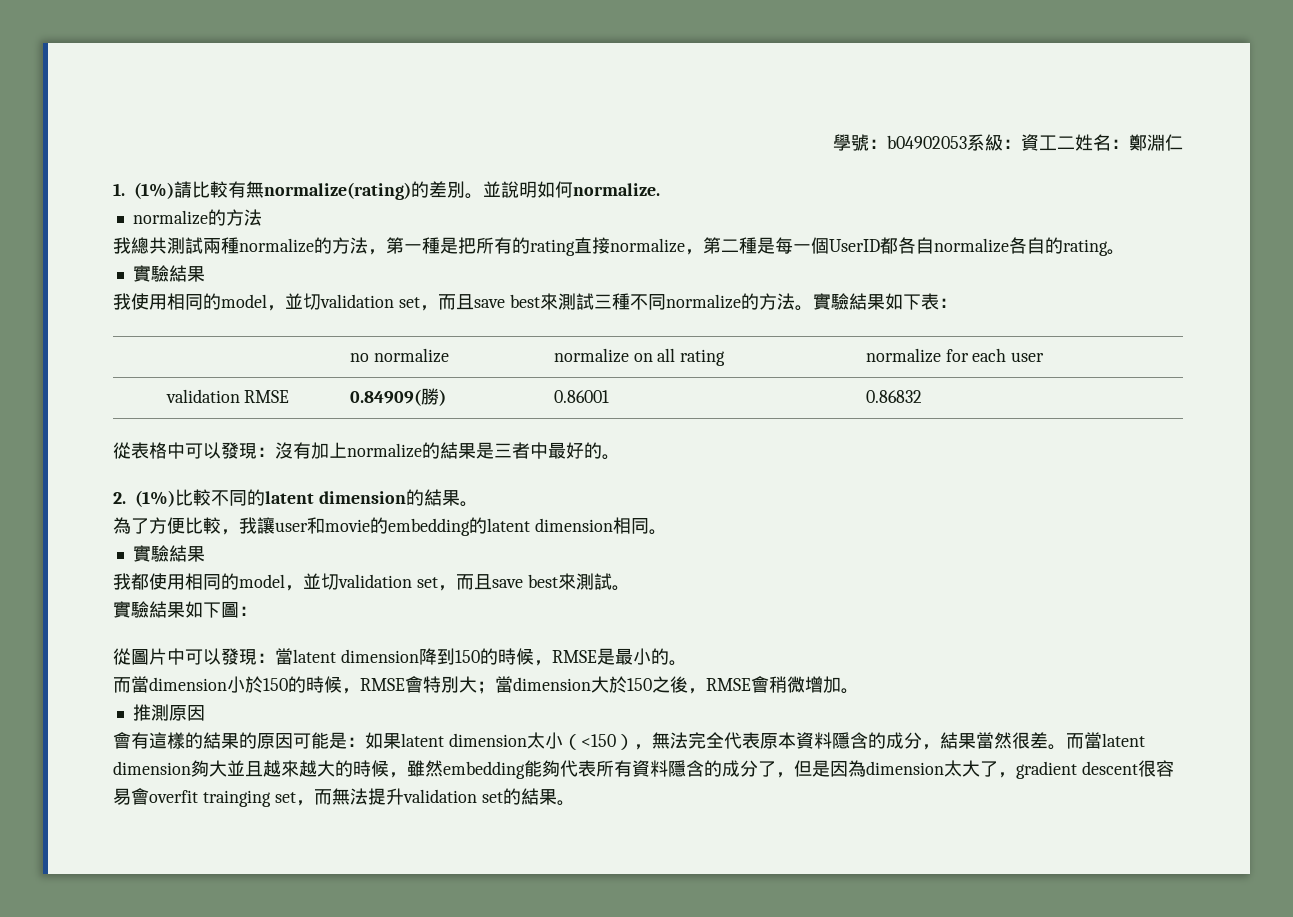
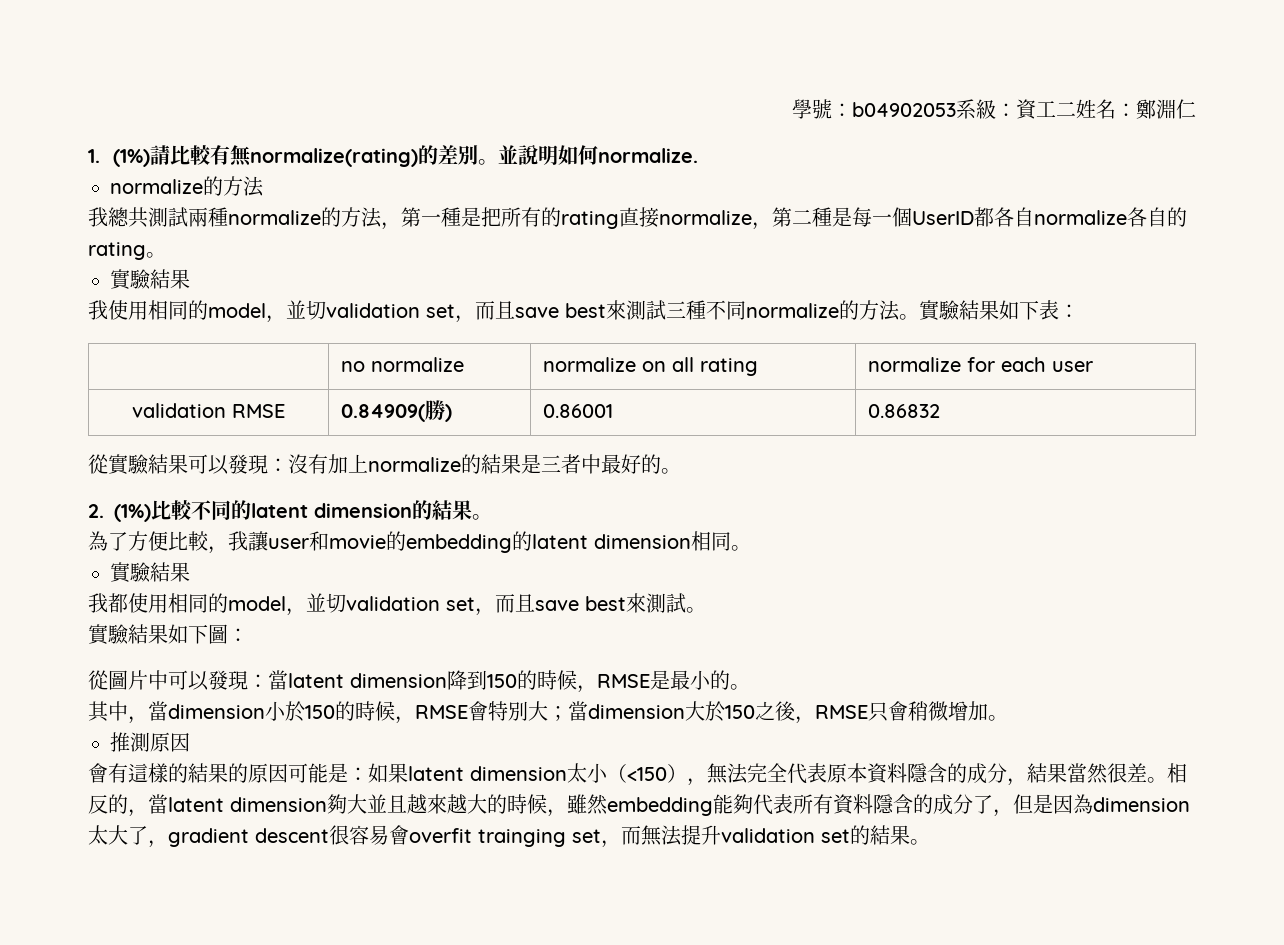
- 從表格中可以發現：沒有加上normalize的結果是三者中最好的。
+ 從實驗結果可以發現：沒有加上normalize的結果是三者中最好的。
- 而當dimension小於150的時候，RMSE會特別大；當dimension大於150之後，RMSE會稍微增加。
+ 其中，當dimension小於150的時候，RMSE會特別大；當dimension大於150之後，RMSE只會稍微增加。
- 而當latent dimension夠大並且越來越大的時候，雖然embedding能夠代表所有資料隱含的成分了，但是因為dimension太大了，gradient descent很容易會overfit trainging set，而無法提升validation set的結果。
+ 相反的，當latent dimension夠大並且越來越大的時候，雖然embedding能夠代表所有資料隱含的成分了，但是因為dimension太大了，gradient descent很容易會overfit trainging set，而無法提升validation set的結果。

